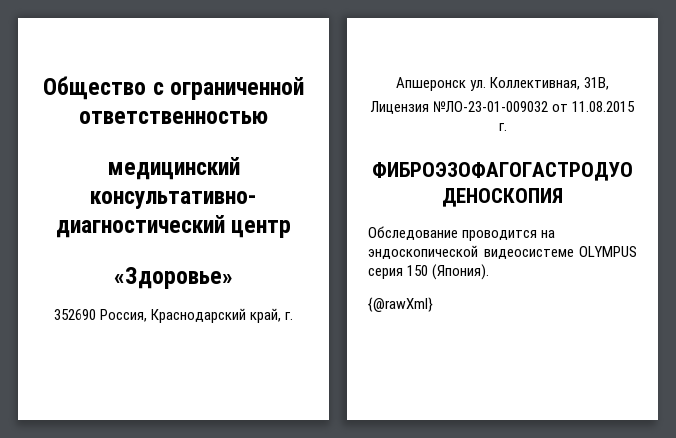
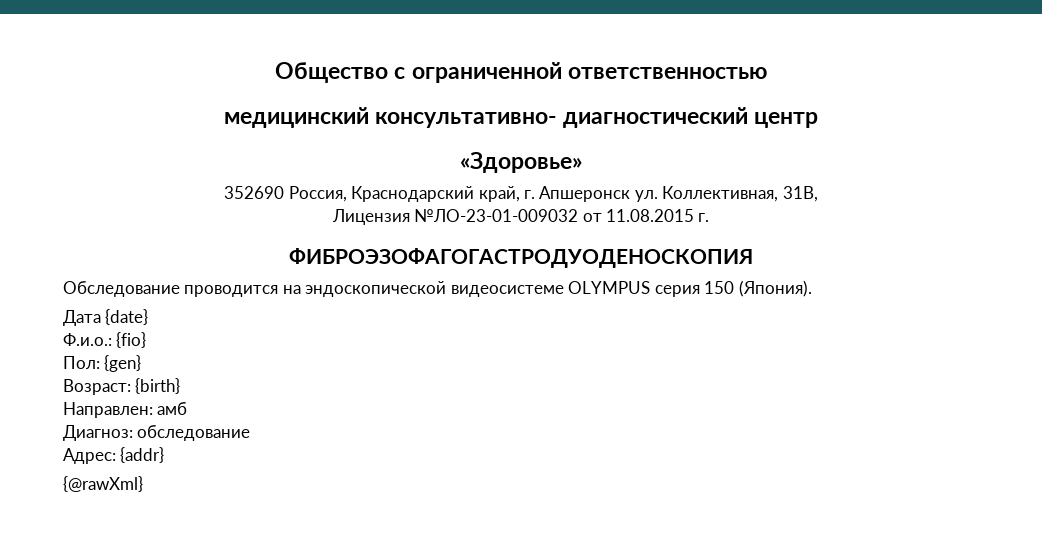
+ Дата {date}
+ Ф.и.о.: {fio}
+ Пол: {gen}
+ Возраст: {birth}
+ Направлен: амб
+ Диагноз: обследование
+ Адрес: {addr}

